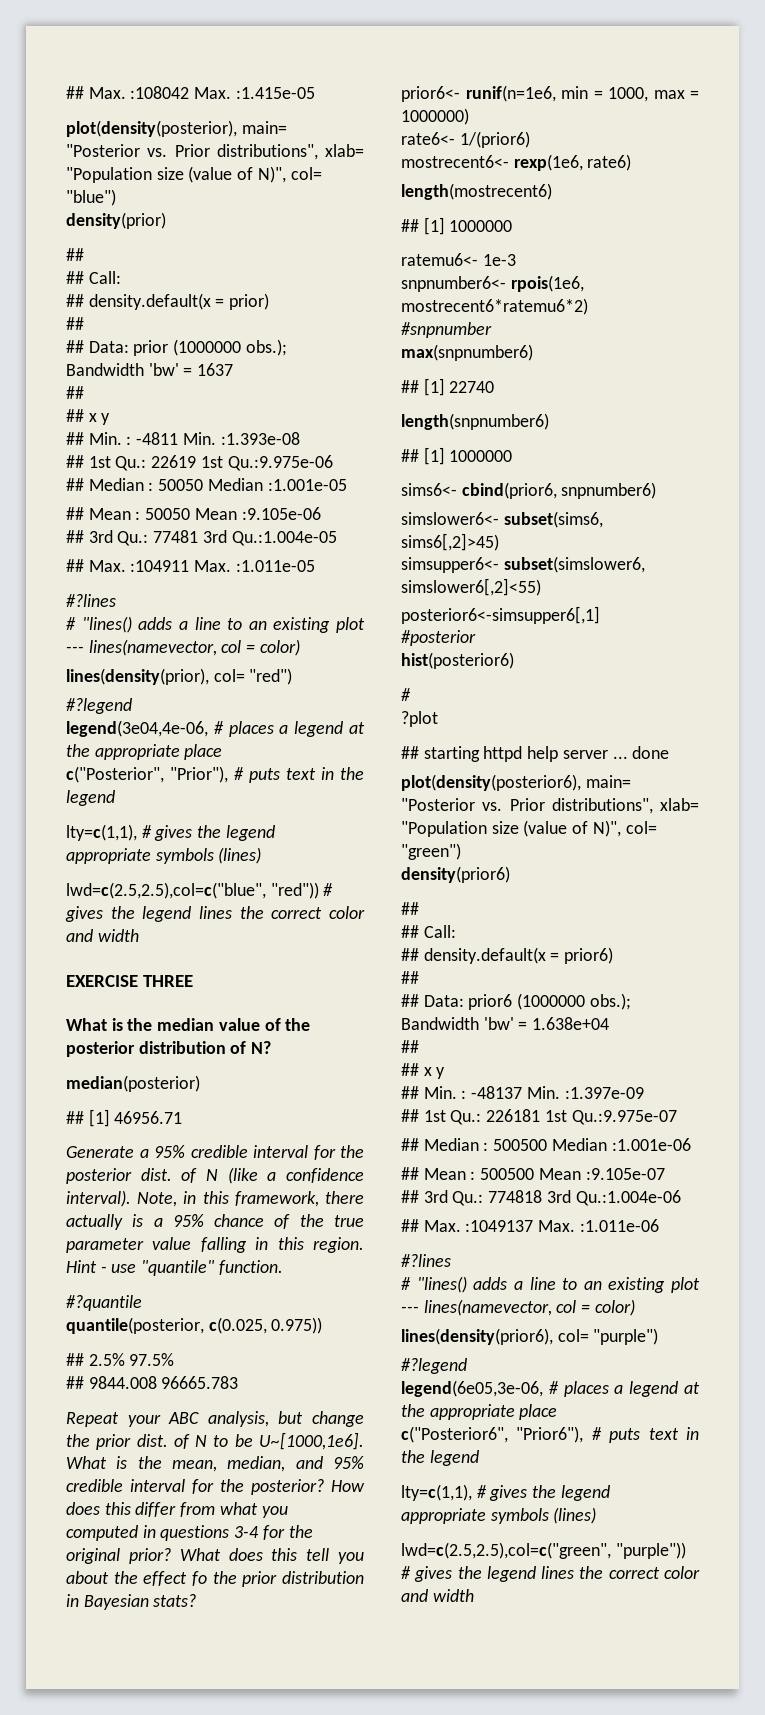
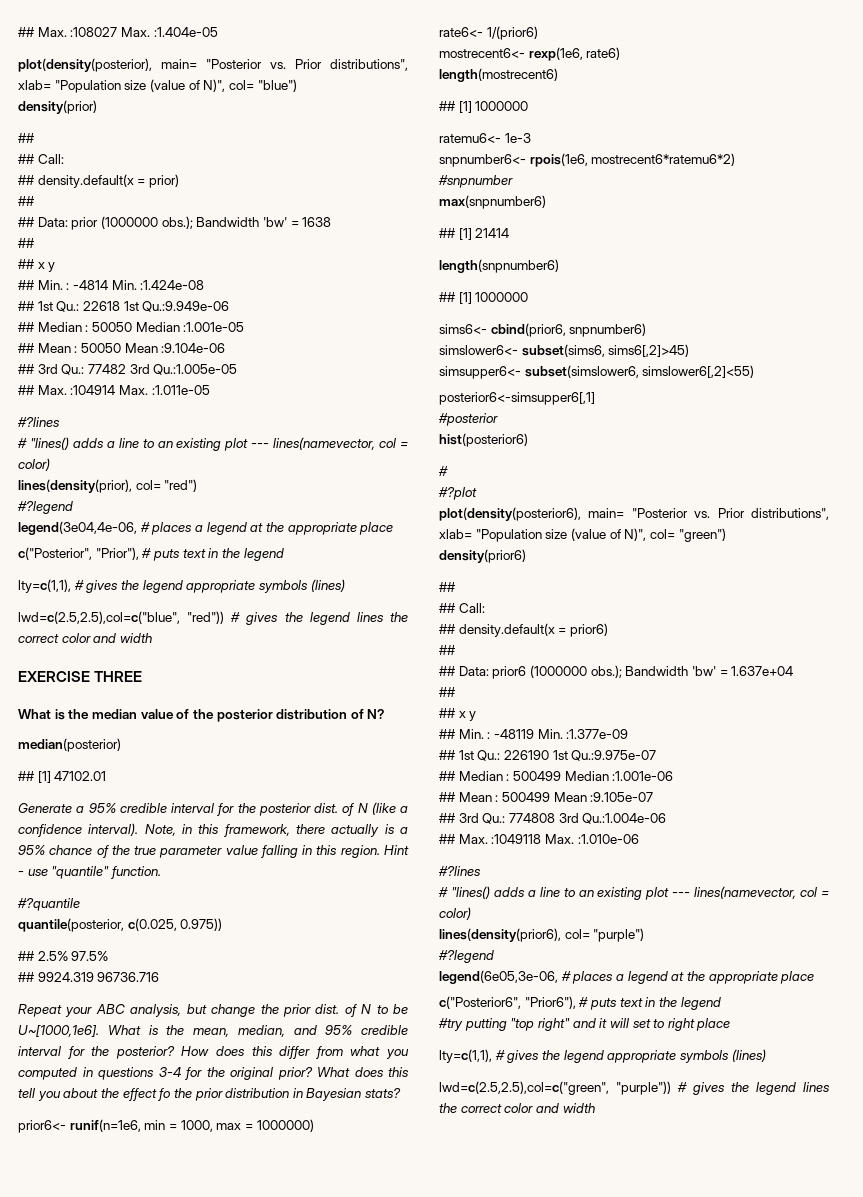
- ## Max. :108042 Max. :1.415e-05
+ ## Max. :108027 Max. :1.404e-05
- ## Data: prior (1000000 obs.); Bandwidth 'bw' = 1637
+ ## Data: prior (1000000 obs.); Bandwidth 'bw' = 1638
  ##
  ## x y
- ## Min. : -4811 Min. :1.393e-08
- ## 1st Qu.: 22619 1st Qu.:9.975e-06
+ ## Min. : -4814 Min. :1.424e-08
+ ## 1st Qu.: 22618 1st Qu.:9.949e-06
- ## Mean : 50050 Mean :9.105e-06
- ## 3rd Qu.: 77481 3rd Qu.:1.004e-05
- ## Max. :104911 Max. :1.011e-05
+ ## Mean : 50050 Mean :9.104e-06
+ ## 3rd Qu.: 77482 3rd Qu.:1.005e-05
+ ## Max. :104914 Max. :1.011e-05
- ## [1] 46956.71
+ ## [1] 47102.01
- ## 9844.008 96665.783
+ ## 9924.319 96736.716
- ## [1] 22740
+ ## [1] 21414
- ?plot
- ## starting httpd help server ... done
+ #?plot
- ## Data: prior6 (1000000 obs.); Bandwidth 'bw' = 1.638e+04
+ ## Data: prior6 (1000000 obs.); Bandwidth 'bw' = 1.637e+04
  ##
  ## x y
- ## Min. : -48137 Min. :1.397e-09
- ## 1st Qu.: 226181 1st Qu.:9.975e-07
+ ## Min. : -48119 Min. :1.377e-09
+ ## 1st Qu.: 226190 1st Qu.:9.975e-07
- ## Median : 500500 Median :1.001e-06
+ ## Median : 500499 Median :1.001e-06
- ## Mean : 500500 Mean :9.105e-07
+ ## Mean : 500499 Mean :9.105e-07
- ## 3rd Qu.: 774818 3rd Qu.:1.004e-06
+ ## 3rd Qu.: 774808 3rd Qu.:1.004e-06
- ## Max. :1049137 Max. :1.011e-06
+ ## Max. :1049118 Max. :1.010e-06
+ #try putting "top right" and it will set to right place

